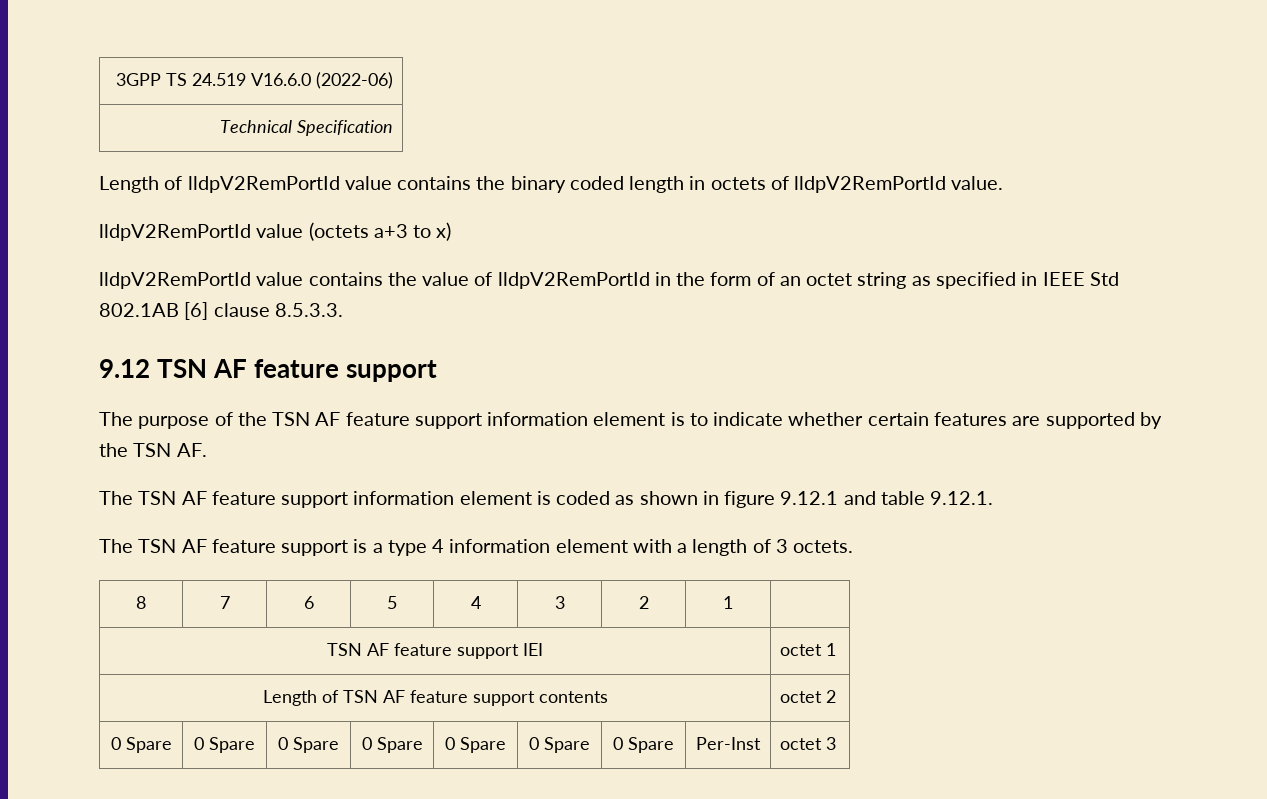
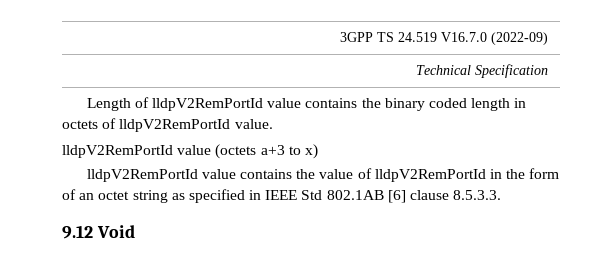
- 3GPP TS 24.519 V16.6.0 (2022-06)
+ 3GPP TS 24.519 V16.7.0 (2022-09)
- 9.12 TSN AF feature support
- The purpose of the TSN AF feature support information element is to indicate whether certain features are supported by the TSN AF.
- The TSN AF feature support information element is coded as shown in figure 9.12.1 and table 9.12.1.
- The TSN AF feature support is a type 4 information element with a length of 3 octets.
- 8 | 7 | 6 | 5 | 4 | 3 | 2 | 1 |
- TSN AF feature support IEI | octet 1
- Length of TSN AF feature support contents | octet 2
- 0 Spare | 0 Spare | 0 Spare | 0 Spare | 0 Spare | 0 Spare | 0 Spare | Per-Inst | octet 3
+ 9.12 Void

